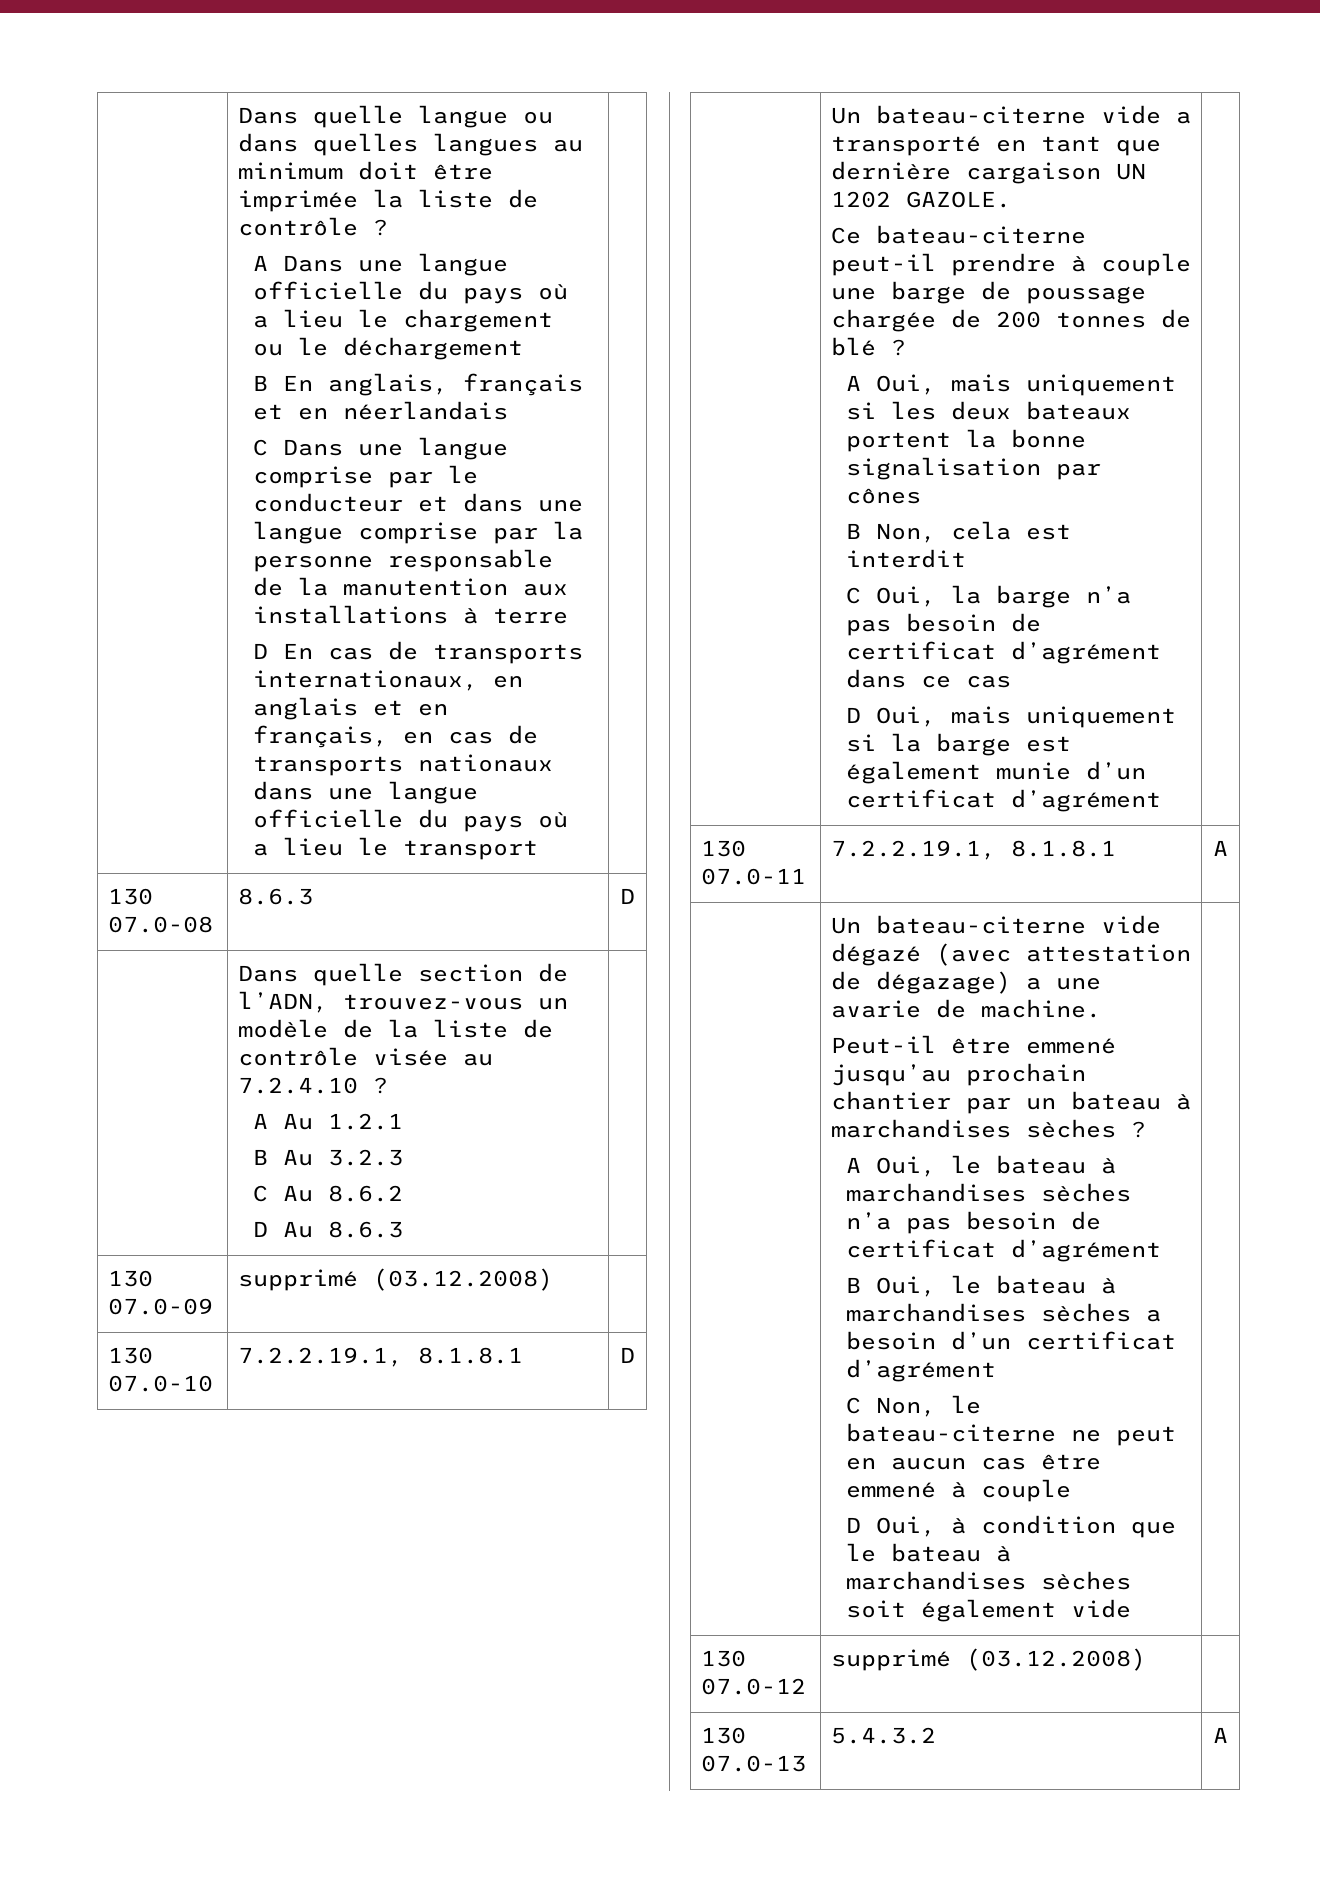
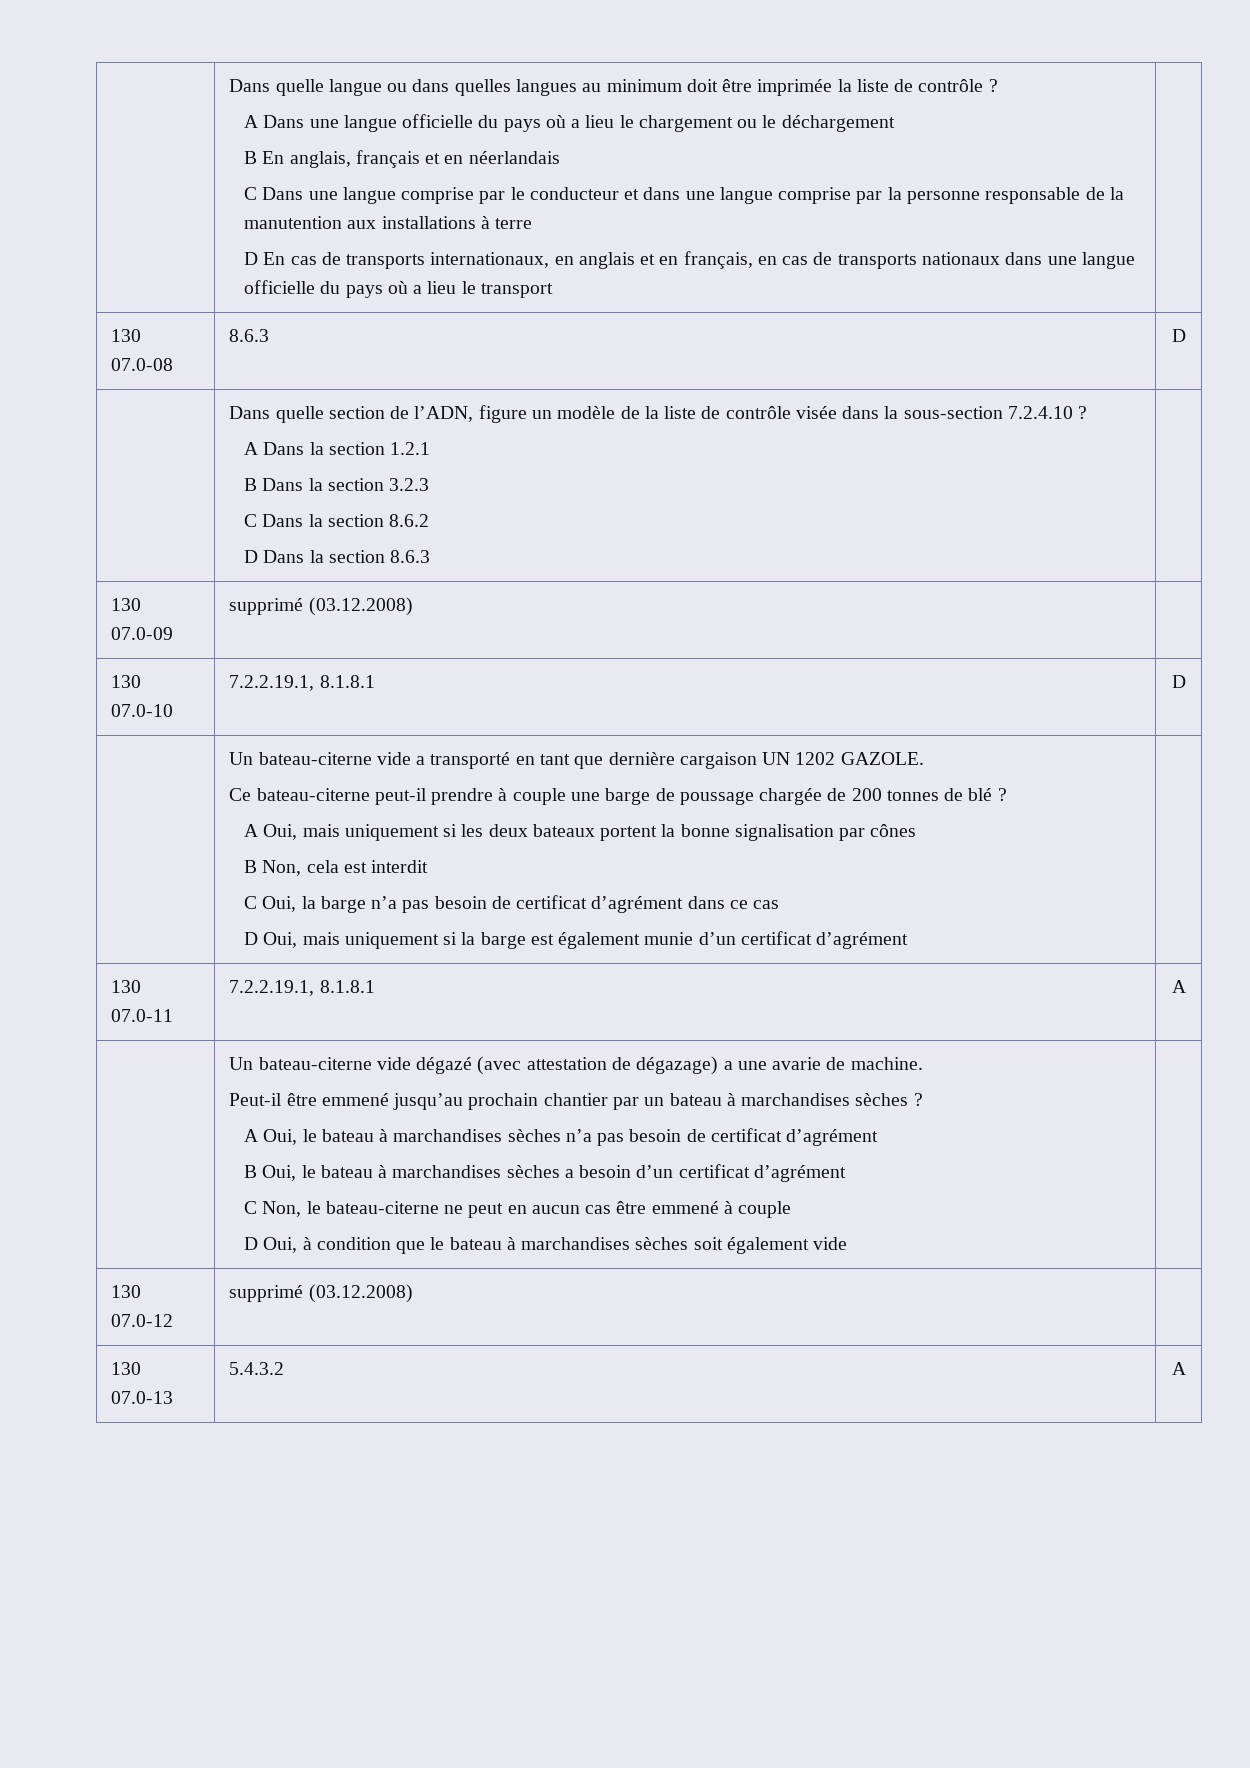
- | Dans quelle section de l’ADN, trouvez-vous un modèle de la liste de contrôle visée au 7.2.4.10 ?
- A Au 1.2.1
- B Au 3.2.3
- C Au 8.6.2
- D Au 8.6.3 |
+ | Dans quelle section de l’ADN, figure un modèle de la liste de contrôle visée dans la sous-section 7.2.4.10 ?
+ A Dans la section 1.2.1
+ B Dans la section 3.2.3
+ C Dans la section 8.6.2
+ D Dans la section 8.6.3 |

